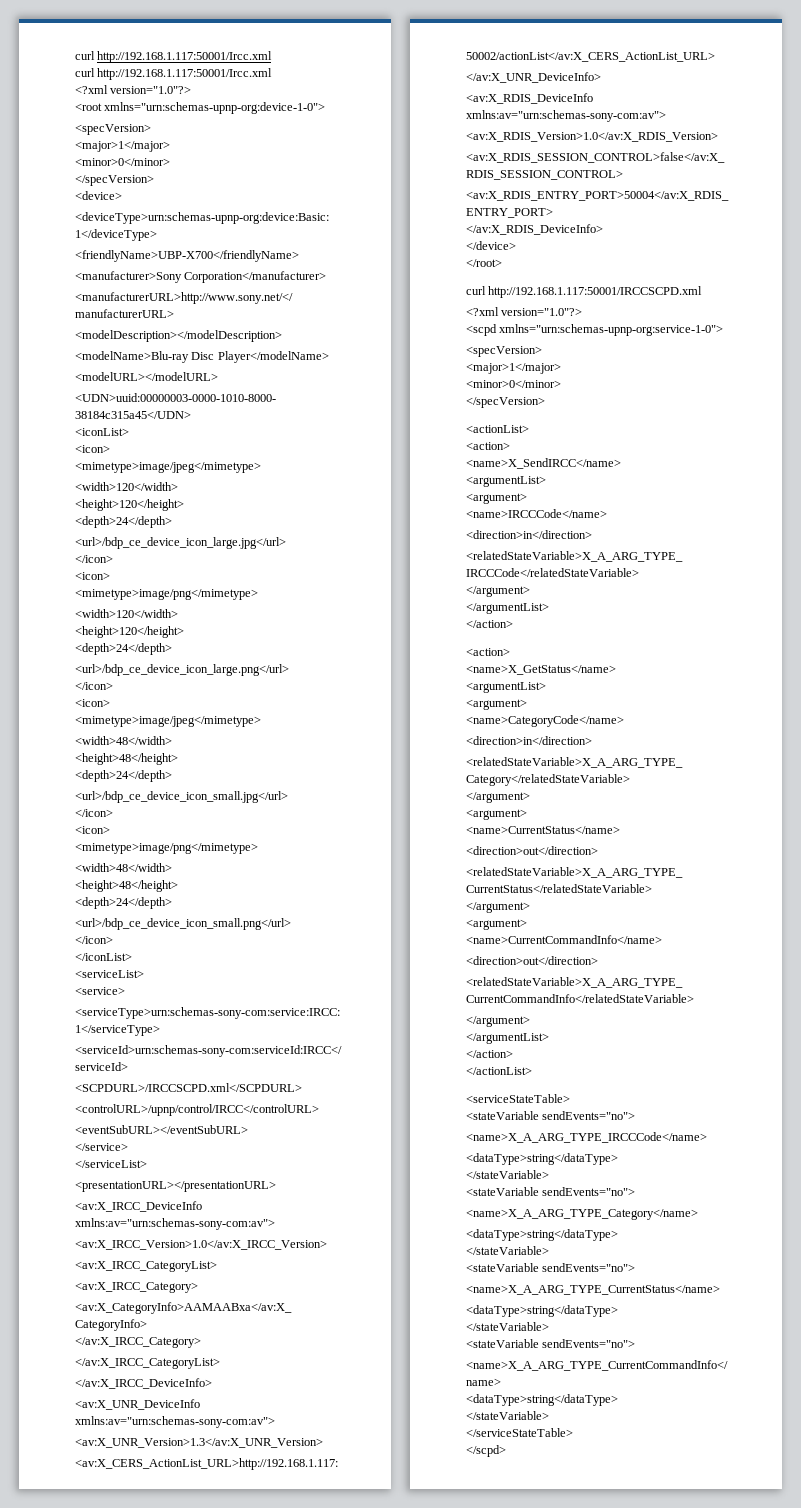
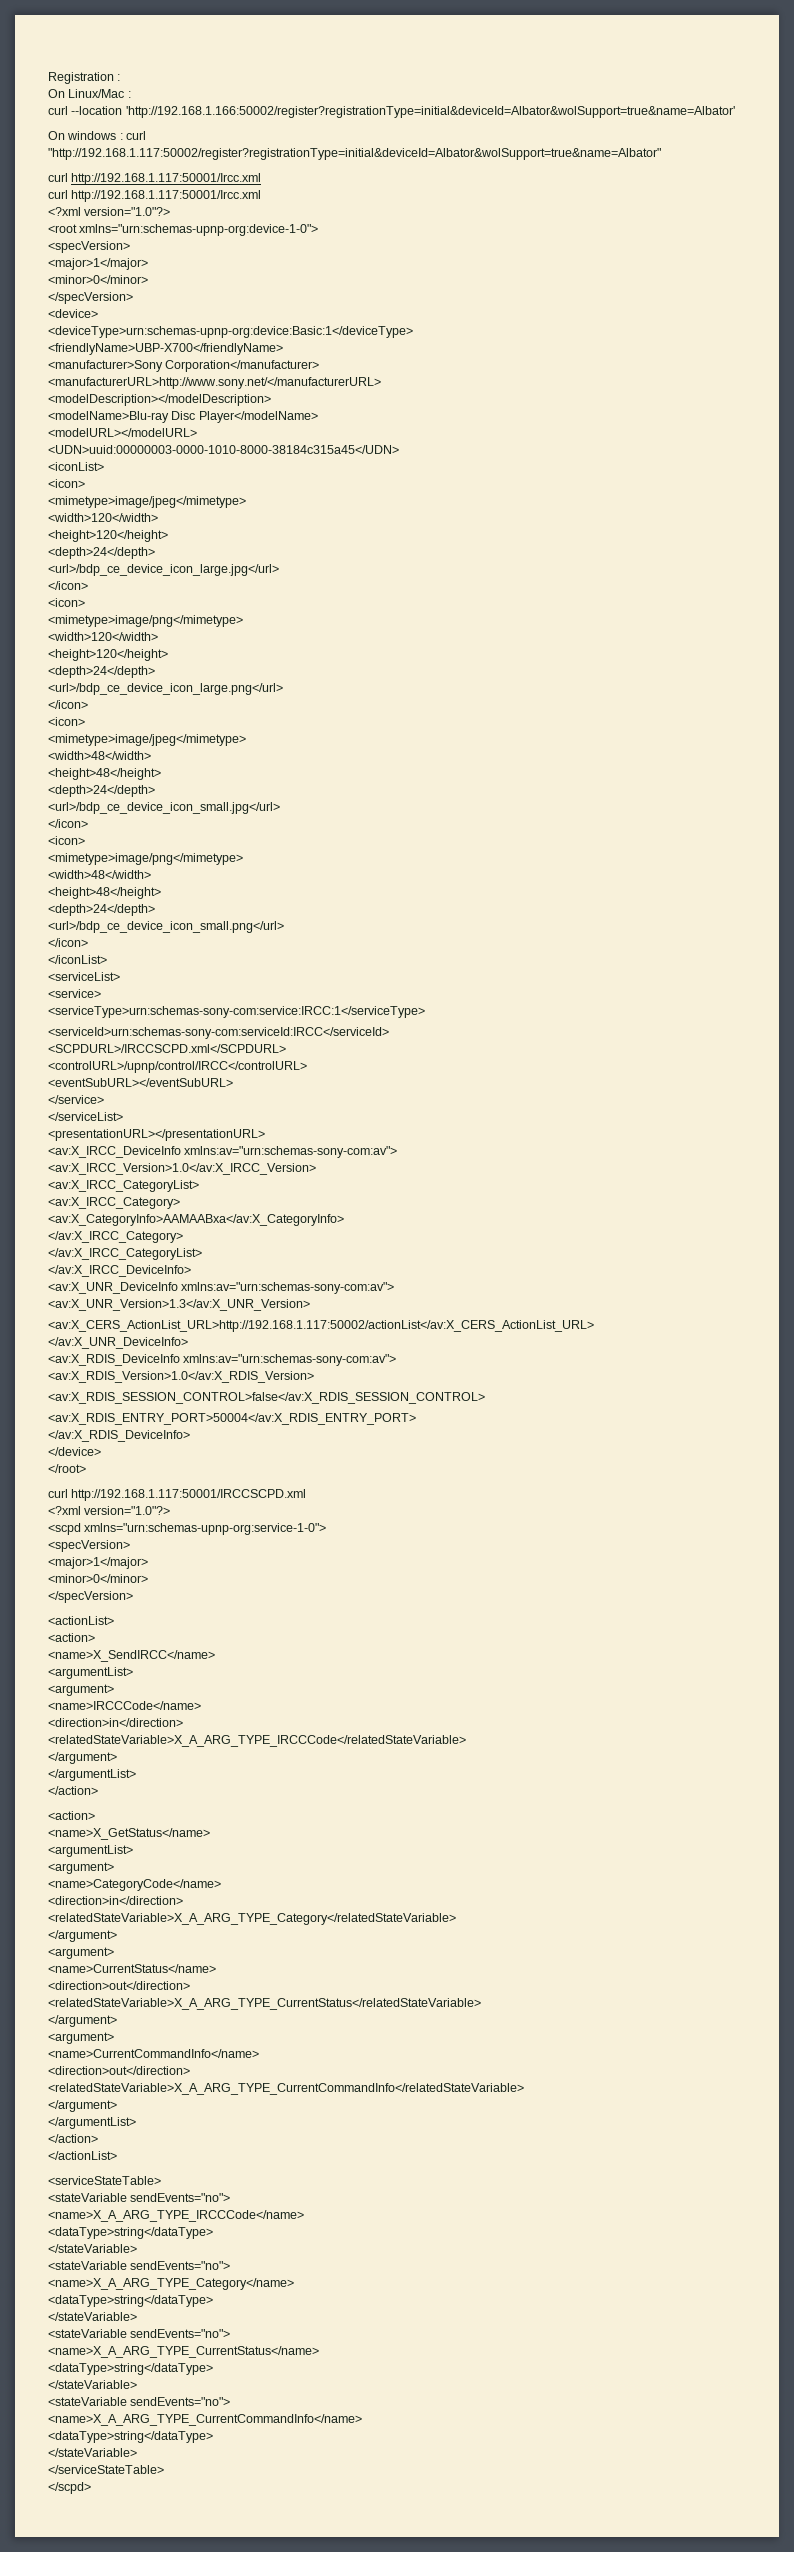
+ Registration :
+ On Linux/Mac :
+ curl --location 'http://192.168.1.166:50002/register?registrationType=initial&deviceId=Albator&wolSupport=true&name=Albator'
+ On windows : curl "http://192.168.1.117:50002/register?registrationType=initial&deviceId=Albator&wolSupport=true&name=Albator"

